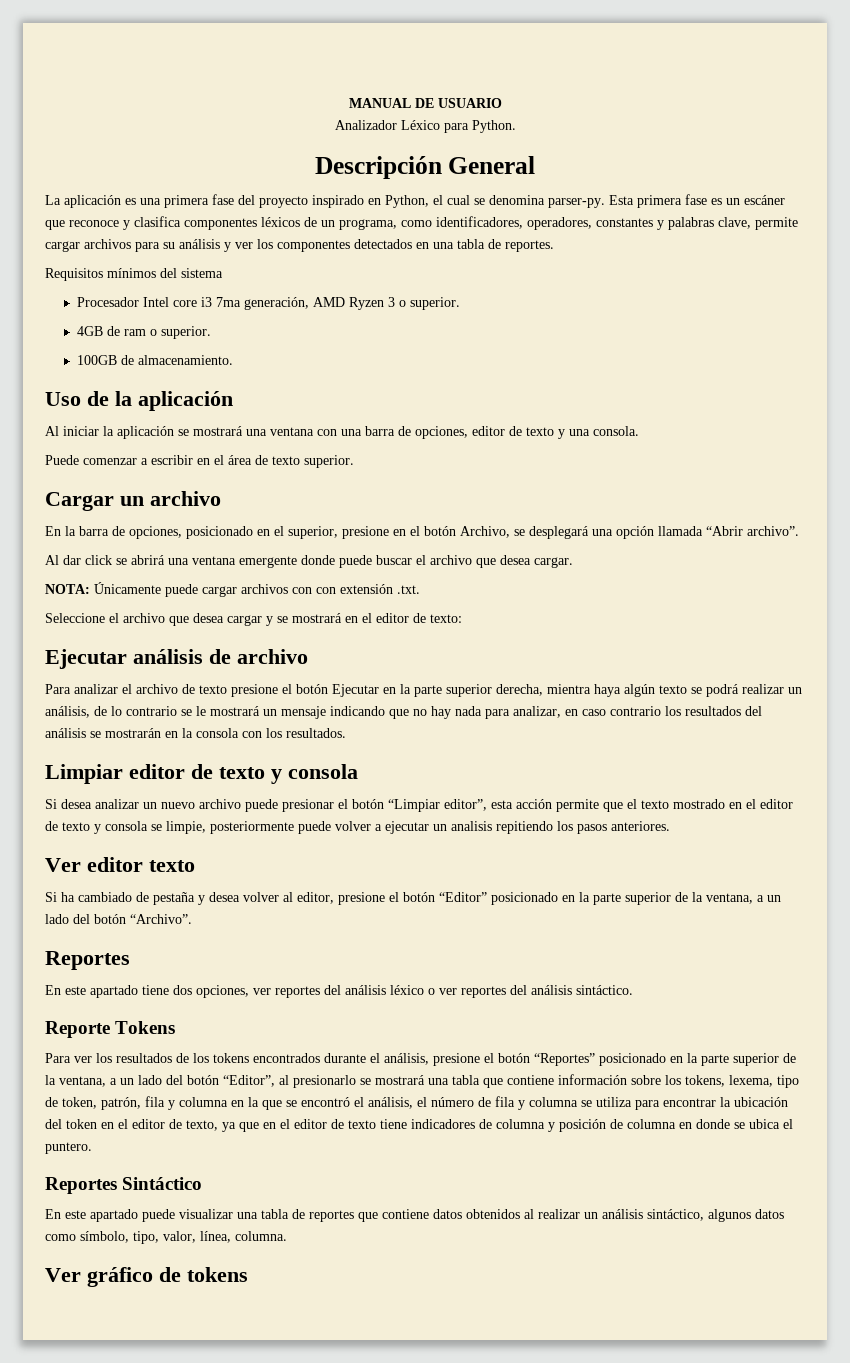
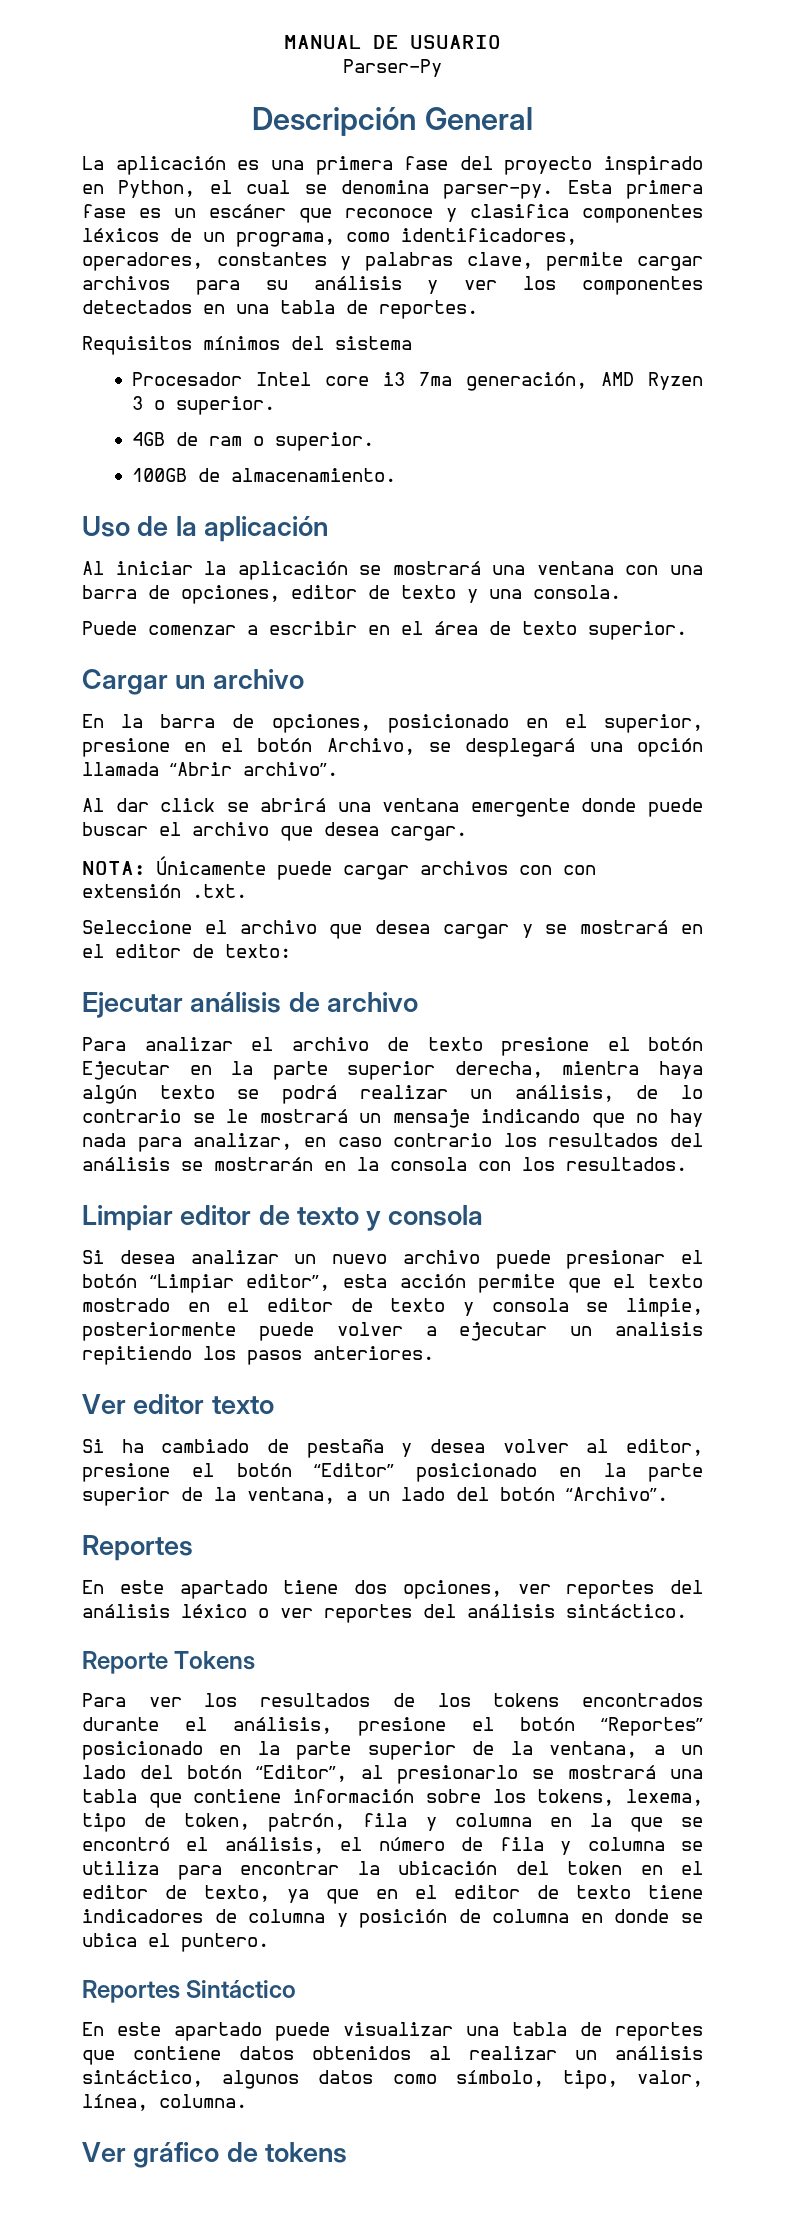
- Analizador Léxico para Python.
+ Parser-Py

